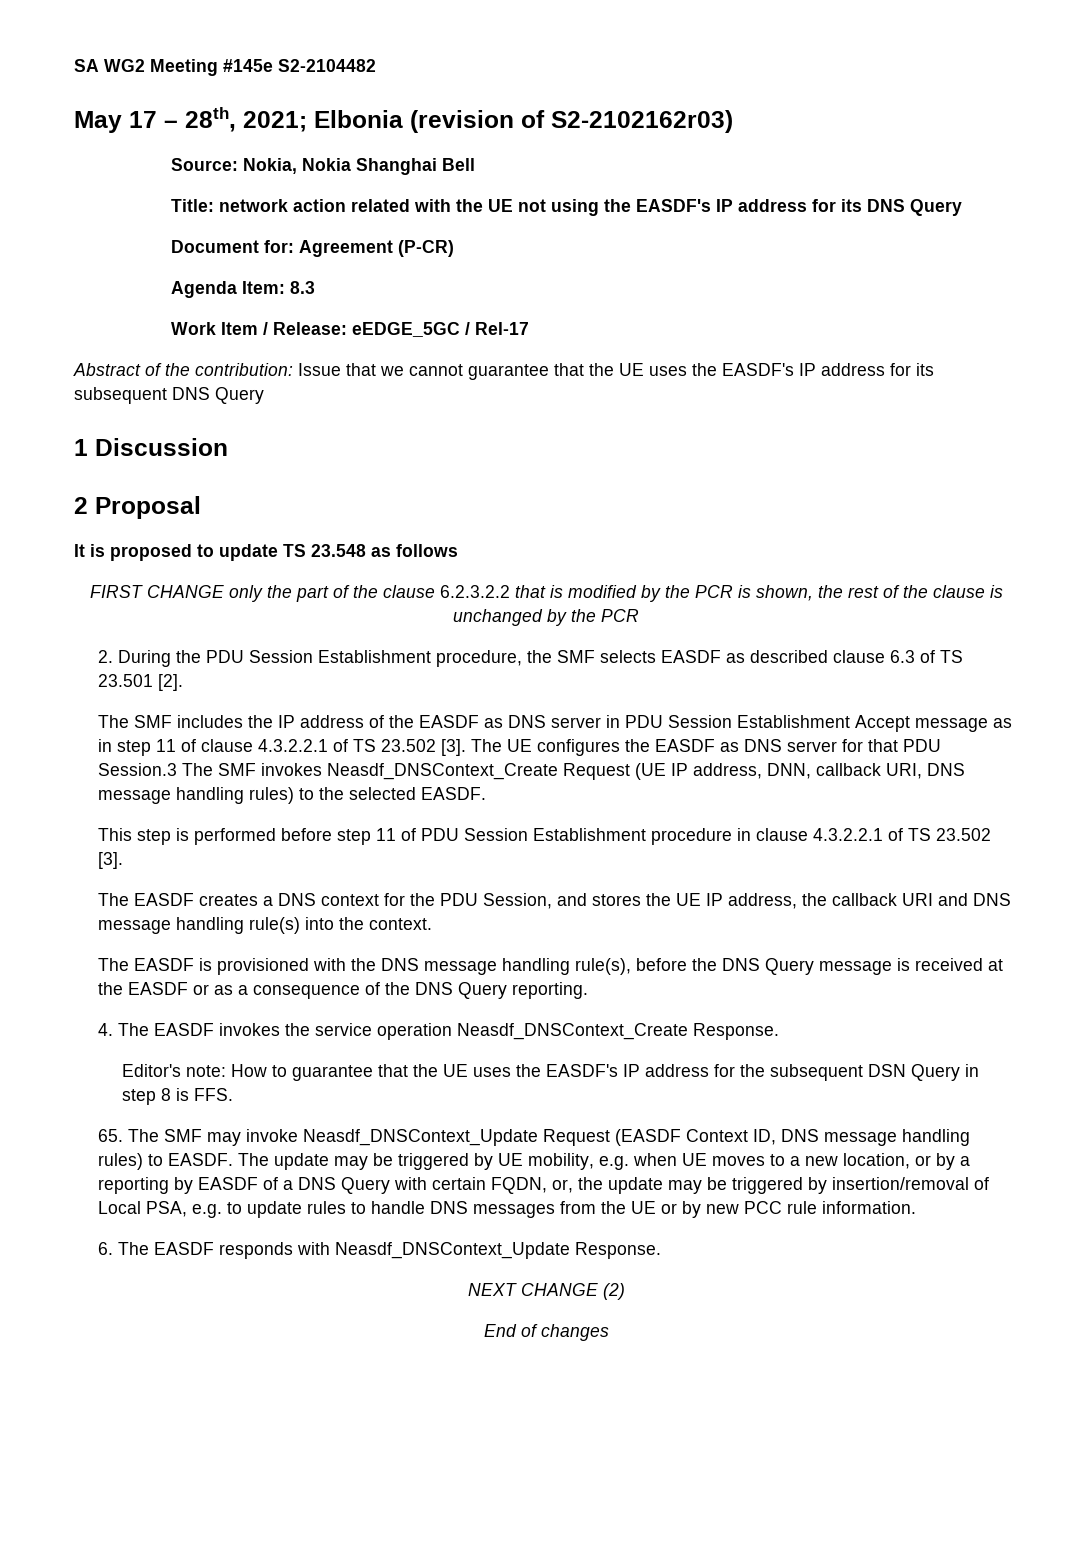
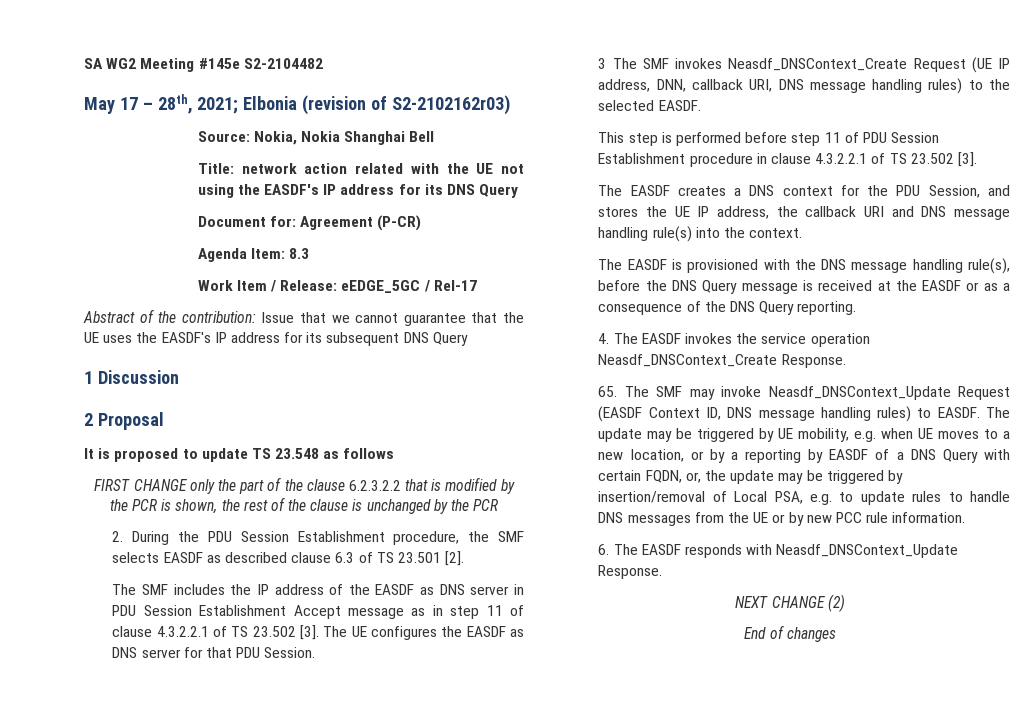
- The UE configures the EASDF as DNS server for that PDU Session.3 The SMF invokes Neasdf_DNSContext_Create Request (UE IP address, DNN, callback URI, DNS message handling rules) to the selected EASDF.
+ The UE configures the EASDF as DNS server for that PDU Session.
+ 3 The SMF invokes Neasdf_DNSContext_Create Request (UE IP address, DNN, callback URI, DNS message handling rules) to the selected EASDF.
- Editor's note: How to guarantee that the UE uses the EASDF's IP address for the subsequent DSN Query in step 8 is FFS.

